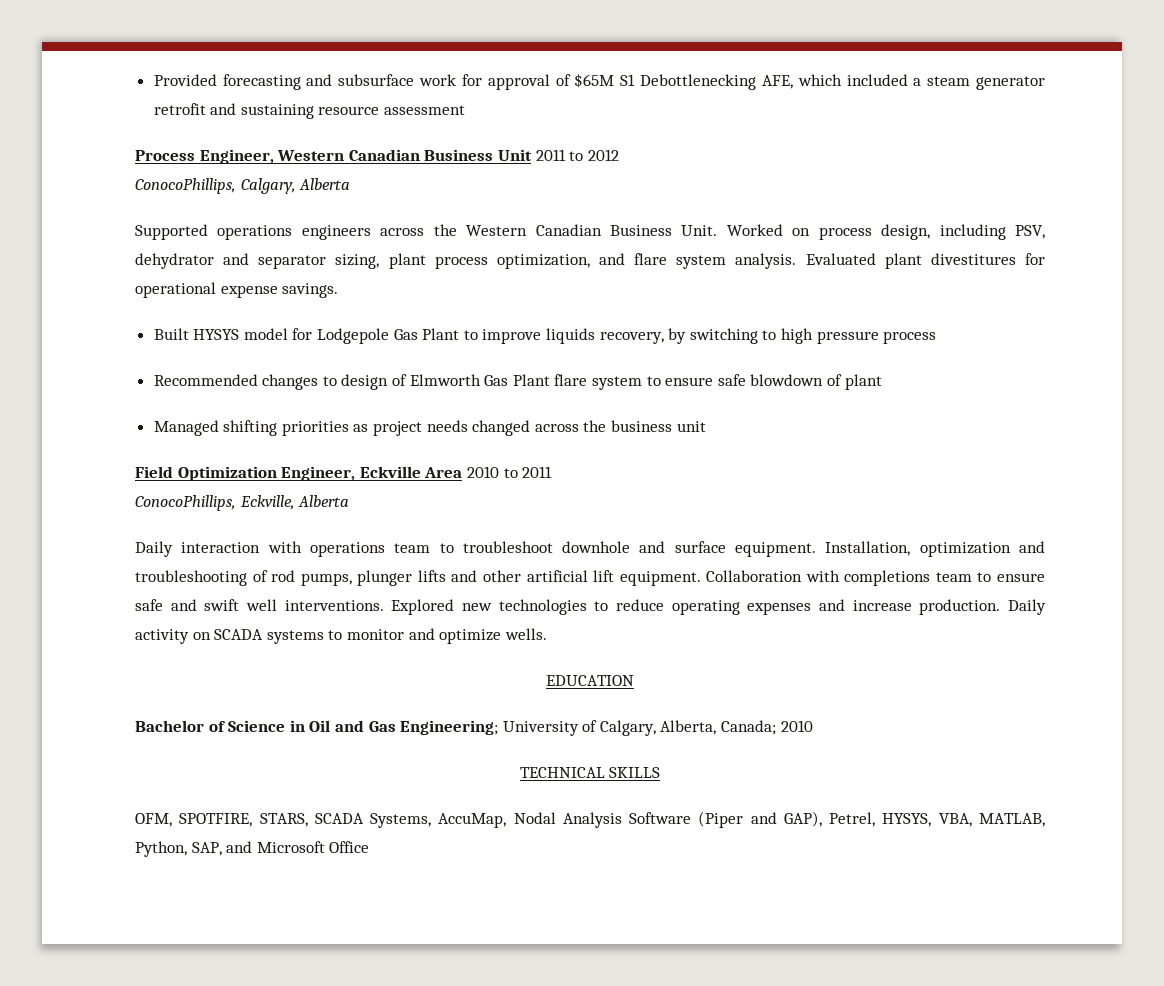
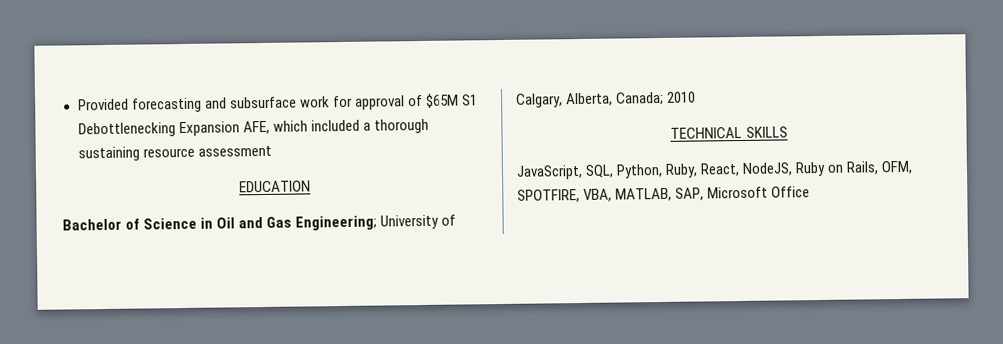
- Provided forecasting and subsurface work for approval of $65M S1 Debottlenecking AFE, which included a steam generator retrofit and sustaining resource assessment
+ Provided forecasting and subsurface work for approval of $65M S1 Debottlenecking Expansion AFE, which included a thorough sustaining resource assessment
- Process Engineer, Western Canadian Business Unit 2011 to 2012
- ConocoPhillips, Calgary, Alberta
- Supported operations engineers across the Western Canadian Business Unit. Worked on process design, including PSV, dehydrator and separator sizing, plant process optimization, and flare system analysis. Evaluated plant divestitures for operational expense savings.
- Built HYSYS model for Lodgepole Gas Plant to improve liquids recovery, by switching to high pressure process
- Recommended changes to design of Elmworth Gas Plant flare system to ensure safe blowdown of plant
- Managed shifting priorities as project needs changed across the business unit
- Field Optimization Engineer, Eckville Area 2010 to 2011
- ConocoPhillips, Eckville, Alberta
- Daily interaction with operations team to troubleshoot downhole and surface equipment. Installation, optimization and troubleshooting of rod pumps, plunger lifts and other artificial lift equipment. Collaboration with completions team to ensure safe and swift well interventions. Explored new technologies to reduce operating expenses and increase production. Daily activity on SCADA systems to monitor and optimize wells.
- OFM, SPOTFIRE, STARS, SCADA Systems, AccuMap, Nodal Analysis Software (Piper and GAP), Petrel, HYSYS, VBA, MATLAB, Python, SAP, and Microsoft Office
+ JavaScript, SQL, Python, Ruby, React, NodeJS, Ruby on Rails, OFM, SPOTFIRE, VBA, MATLAB, SAP, Microsoft Office

